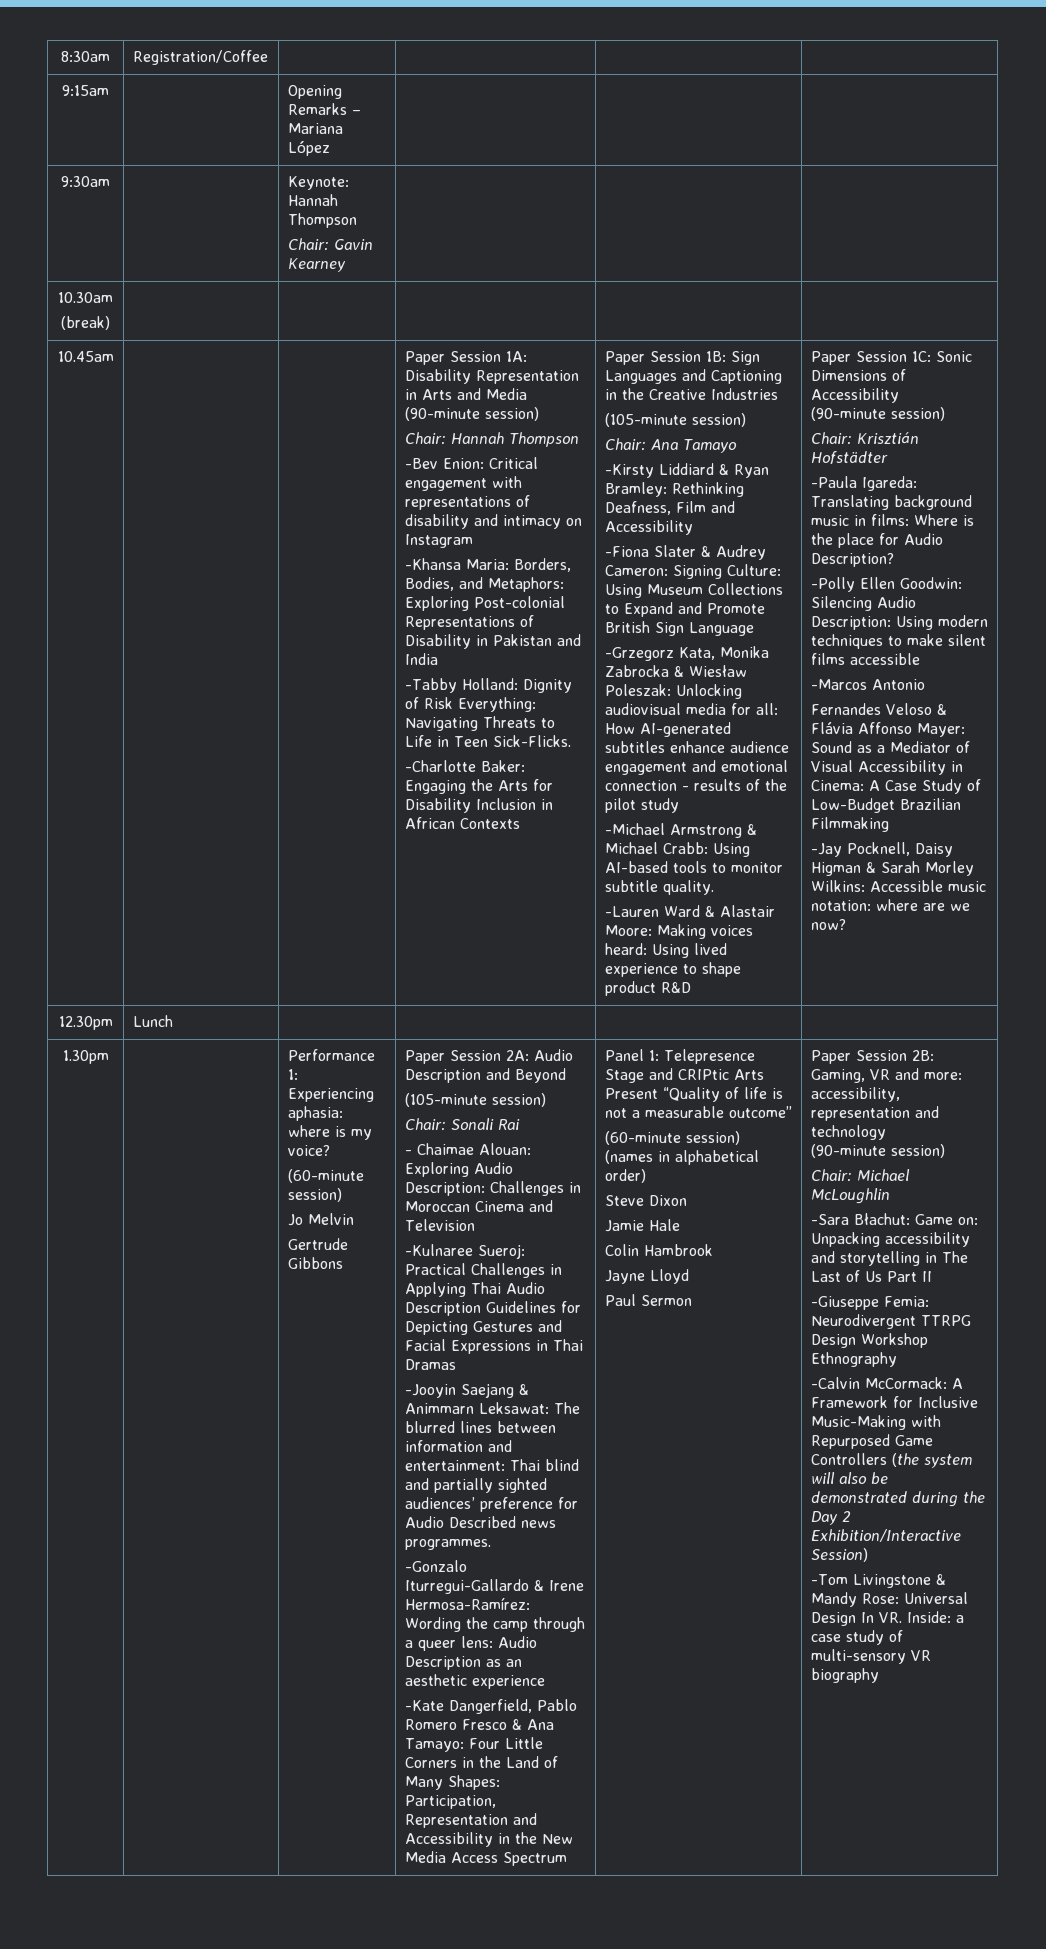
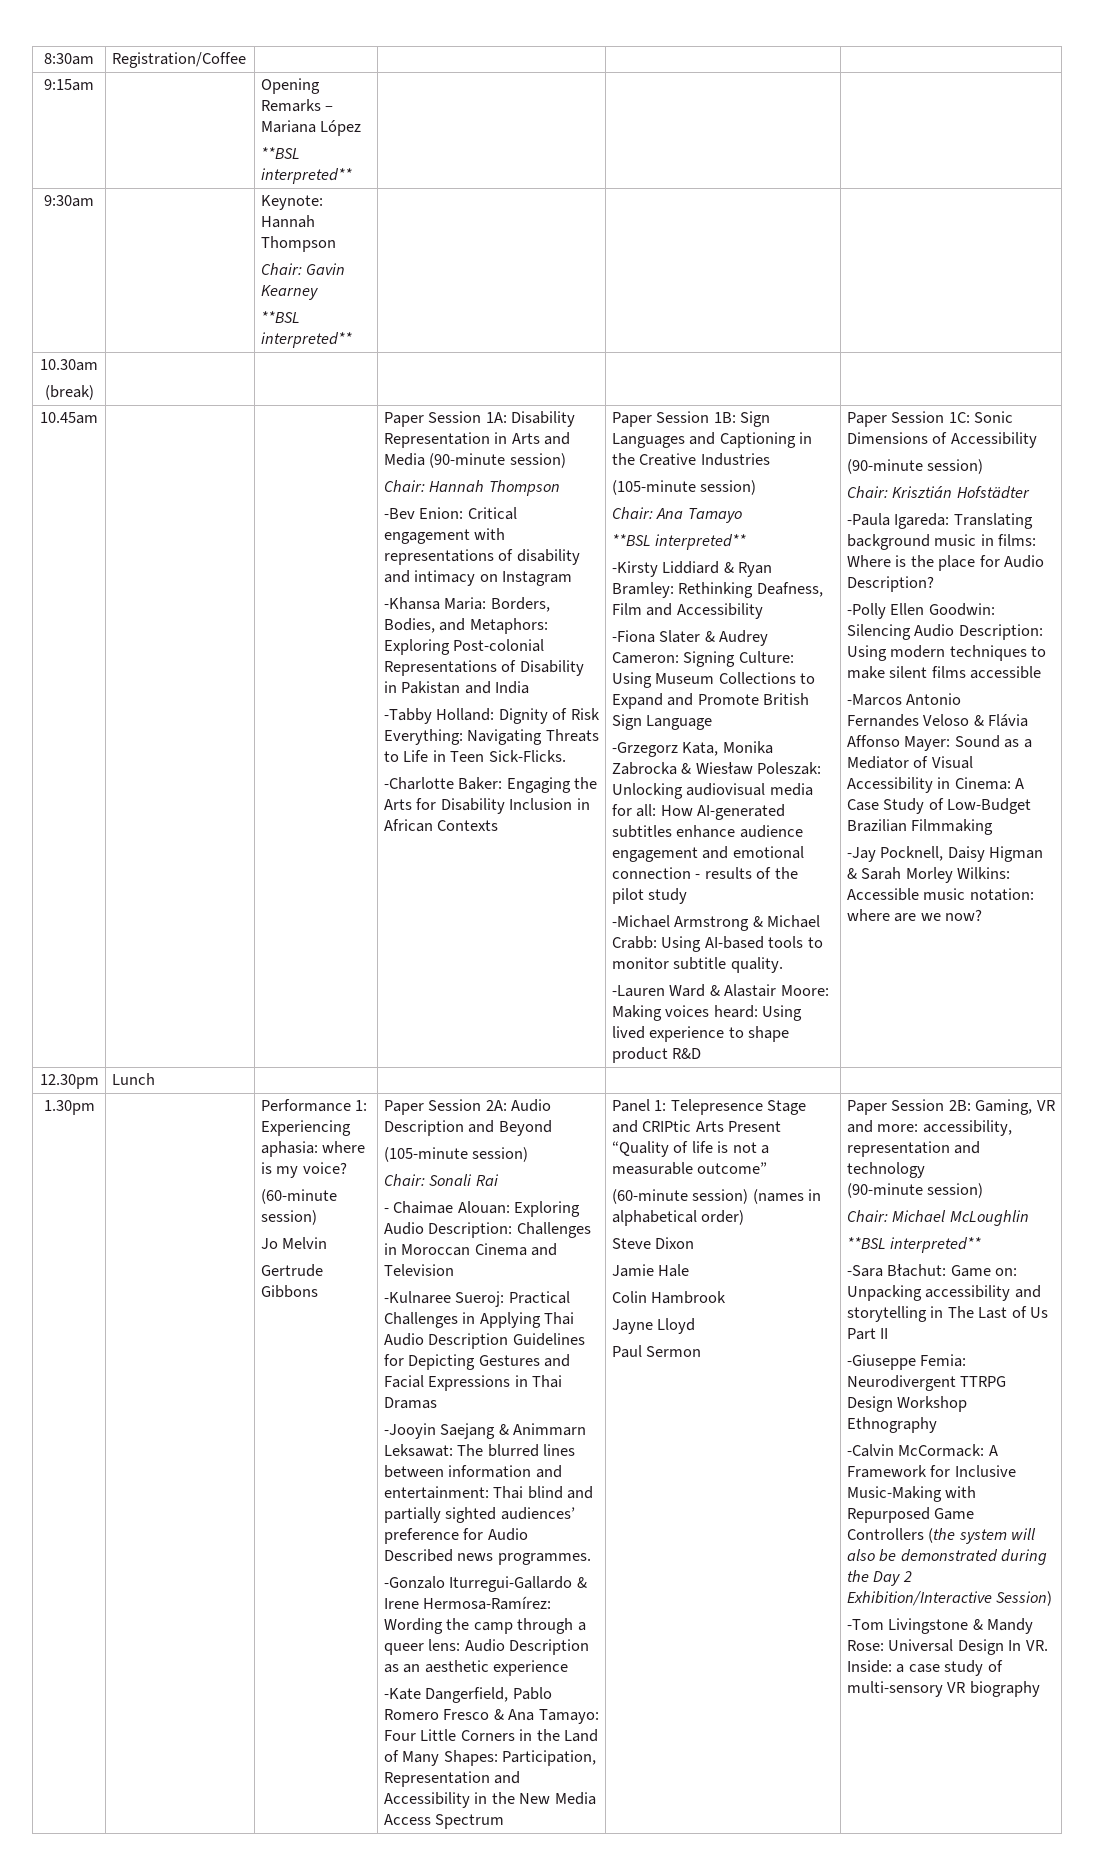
- 9:15am | | Opening Remarks – Mariana López | | |
+ 9:15am | | Opening Remarks – Mariana López
+ **BSL interpreted** | | |
  9:30am | | Keynote: Hannah Thompson
- Chair: Gavin Kearney | | |
+ Chair: Gavin Kearney
+ **BSL interpreted** | | |
  Chair: Ana Tamayo
+ **BSL interpreted**
  Chair: Michael McLoughlin
+ **BSL interpreted**

